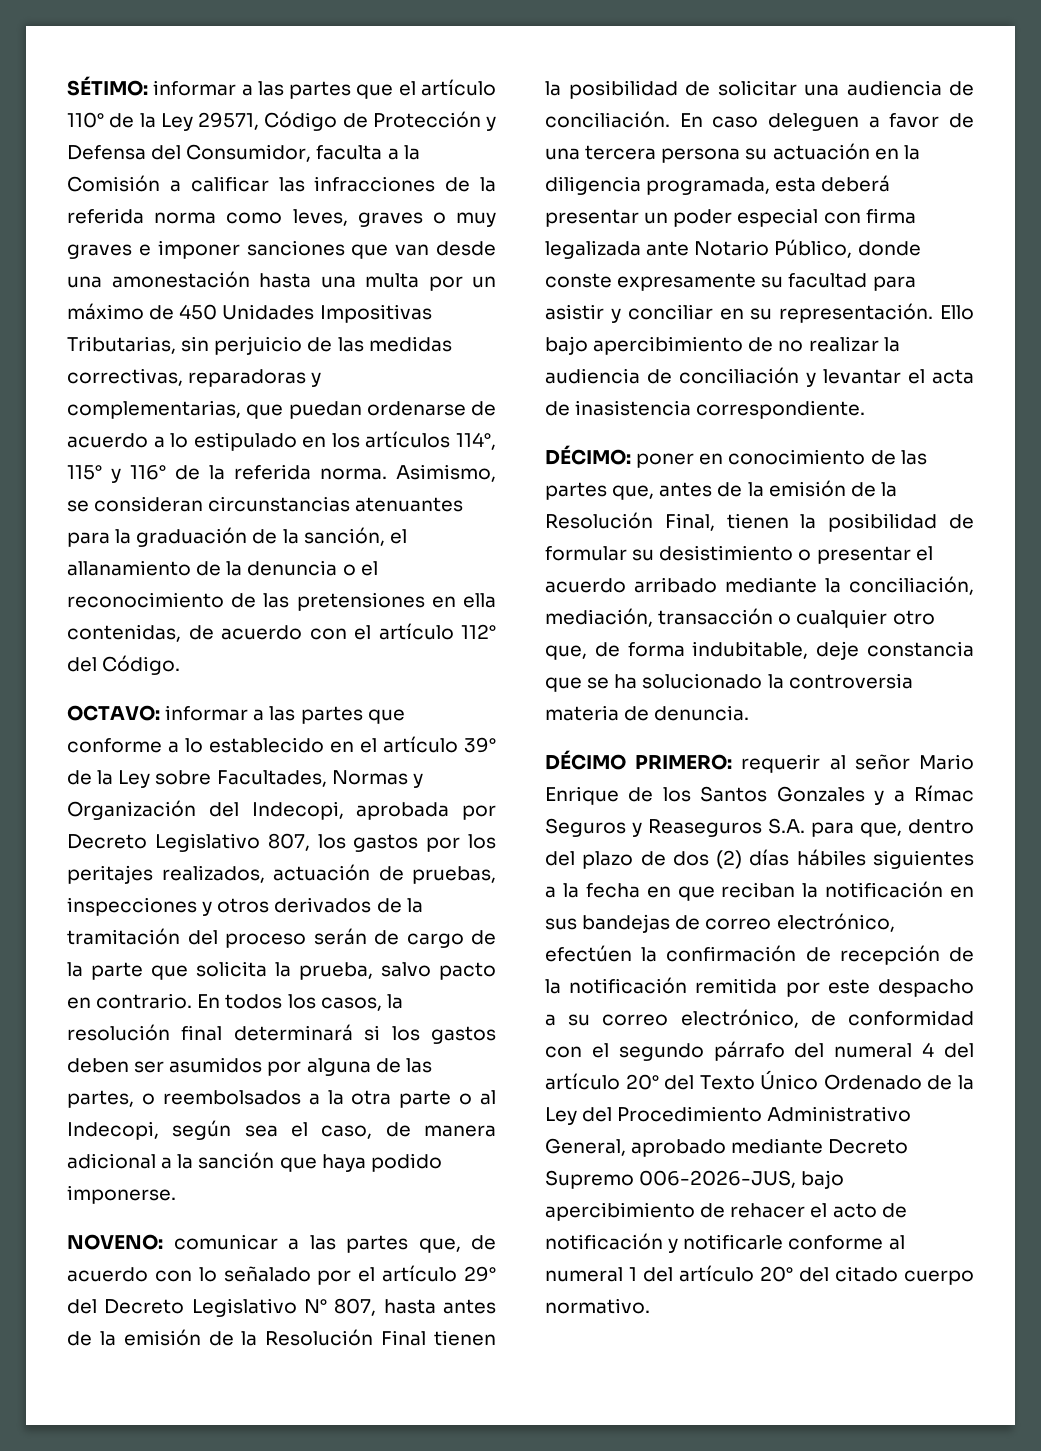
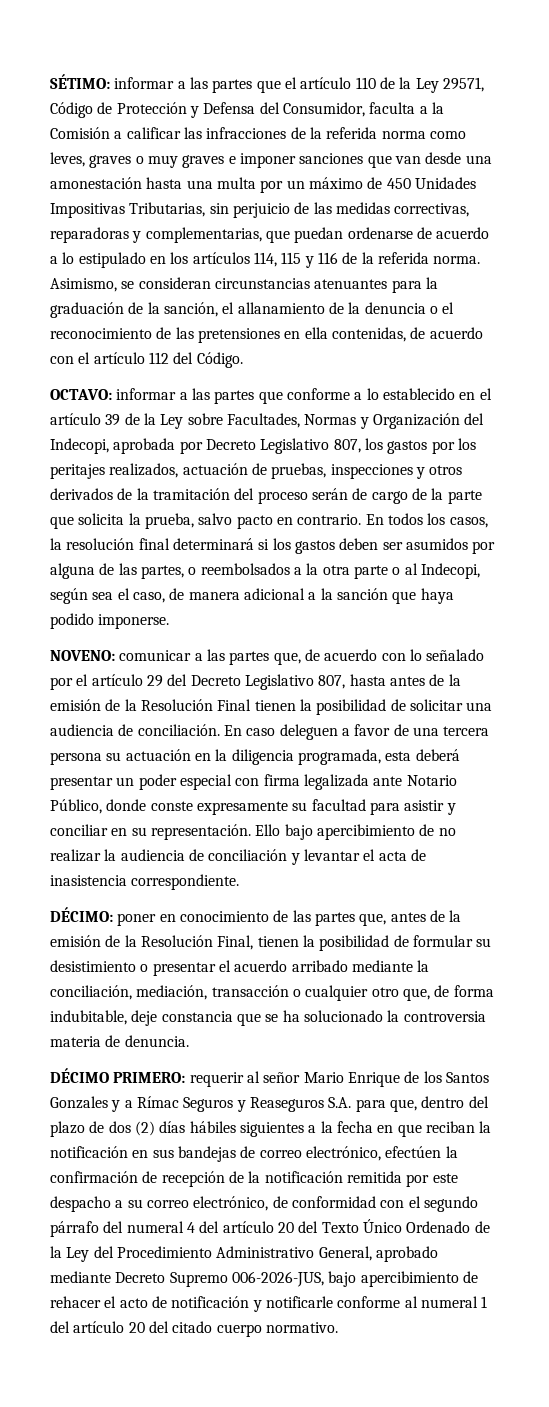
- informar a las partes que el artículo 110° de la Ley 29571, Código de Protección y Defensa del Consumidor, faculta a la Comisión a calificar las infracciones de la referida norma como leves, graves o muy graves e imponer sanciones que van desde una amonestación hasta una multa por un máximo de 450 Unidades Impositivas Tributarias, sin perjuicio de las medidas correctivas, reparadoras y complementarias, que puedan ordenarse de acuerdo a lo estipulado en los artículos 114°, 115° y 116° de la referida norma.
+ informar a las partes que el artículo 110 de la Ley 29571, Código de Protección y Defensa del Consumidor, faculta a la Comisión a calificar las infracciones de la referida norma como leves, graves o muy graves e imponer sanciones que van desde una amonestación hasta una multa por un máximo de 450 Unidades Impositivas Tributarias, sin perjuicio de las medidas correctivas, reparadoras y complementarias, que puedan ordenarse de acuerdo a lo estipulado en los artículos 114, 115 y 116 de la referida norma.
- Asimismo, se consideran circunstancias atenuantes para la graduación de la sanción, el allanamiento de la denuncia o el reconocimiento de las pretensiones en ella contenidas, de acuerdo con el artículo 112° del Código.
+ Asimismo, se consideran circunstancias atenuantes para la graduación de la sanción, el allanamiento de la denuncia o el reconocimiento de las pretensiones en ella contenidas, de acuerdo con el artículo 112 del Código.
- OCTAVO: informar a las partes que conforme a lo establecido en el artículo 39° de la Ley sobre Facultades, Normas y Organización del Indecopi, aprobada por Decreto Legislativo 807, los gastos por los peritajes realizados, actuación de pruebas, inspecciones y otros derivados de la tramitación del proceso serán de cargo de la parte que solicita la prueba, salvo pacto en contrario.
+ OCTAVO: informar a las partes que conforme a lo establecido en el artículo 39 de la Ley sobre Facultades, Normas y Organización del Indecopi, aprobada por Decreto Legislativo 807, los gastos por los peritajes realizados, actuación de pruebas, inspecciones y otros derivados de la tramitación del proceso serán de cargo de la parte que solicita la prueba, salvo pacto en contrario.
- NOVENO: comunicar a las partes que, de acuerdo con lo señalado por el artículo 29° del Decreto Legislativo N° 807, hasta antes de la emisión de la Resolución Final tienen la posibilidad de solicitar una audiencia de conciliación.
+ NOVENO: comunicar a las partes que, de acuerdo con lo señalado por el artículo 29 del Decreto Legislativo 807, hasta antes de la emisión de la Resolución Final tienen la posibilidad de solicitar una audiencia de conciliación.
- requerir al señor Mario Enrique de los Santos Gonzales y a Rímac Seguros y Reaseguros S.A. para que, dentro del plazo de dos (2) días hábiles siguientes a la fecha en que reciban la notificación en sus bandejas de correo electrónico, efectúen la confirmación de recepción de la notificación remitida por este despacho a su correo electrónico, de conformidad con el segundo párrafo del numeral 4 del artículo 20° del Texto Único Ordenado de la Ley del Procedimiento Administrativo General, aprobado mediante Decreto Supremo 006-2026-JUS, bajo apercibimiento de rehacer el acto de notificación y notificarle conforme al numeral 1 del artículo 20° del citado cuerpo normativo.
+ requerir al señor Mario Enrique de los Santos Gonzales y a Rímac Seguros y Reaseguros S.A. para que, dentro del plazo de dos (2) días hábiles siguientes a la fecha en que reciban la notificación en sus bandejas de correo electrónico, efectúen la confirmación de recepción de la notificación remitida por este despacho a su correo electrónico, de conformidad con el segundo párrafo del numeral 4 del artículo 20 del Texto Único Ordenado de la Ley del Procedimiento Administrativo General, aprobado mediante Decreto Supremo 006-2026-JUS, bajo apercibimiento de rehacer el acto de notificación y notificarle conforme al numeral 1 del artículo 20 del citado cuerpo normativo.

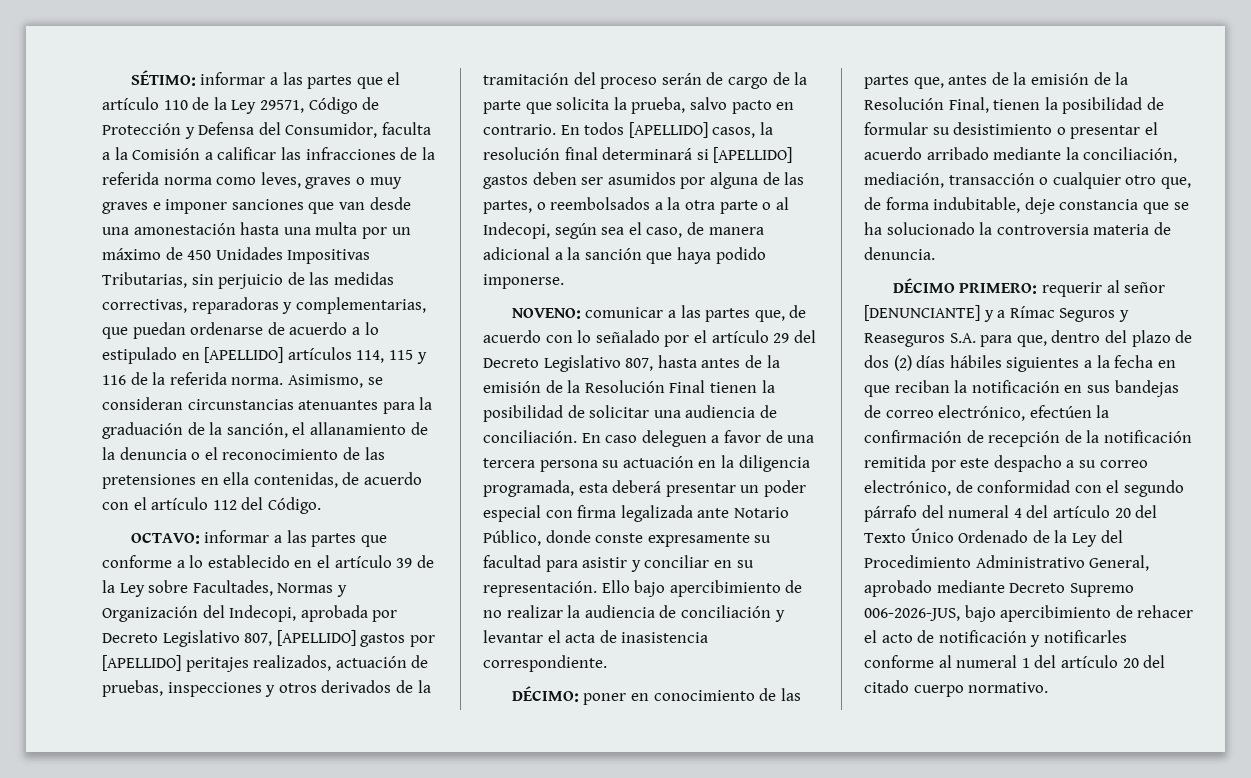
- informar a las partes que el artículo 110 de la Ley 29571, Código de Protección y Defensa del Consumidor, faculta a la Comisión a calificar las infracciones de la referida norma como leves, graves o muy graves e imponer sanciones que van desde una amonestación hasta una multa por un máximo de 450 Unidades Impositivas Tributarias, sin perjuicio de las medidas correctivas, reparadoras y complementarias, que puedan ordenarse de acuerdo a lo estipulado en los artículos 114, 115 y 116 de la referida norma.
+ informar a las partes que el artículo 110 de la Ley 29571, Código de Protección y Defensa del Consumidor, faculta a la Comisión a calificar las infracciones de la referida norma como leves, graves o muy graves e imponer sanciones que van desde una amonestación hasta una multa por un máximo de 450 Unidades Impositivas Tributarias, sin perjuicio de las medidas correctivas, reparadoras y complementarias, que puedan ordenarse de acuerdo a lo estipulado en [APELLIDO] artículos 114, 115 y 116 de la referida norma.
- OCTAVO: informar a las partes que conforme a lo establecido en el artículo 39 de la Ley sobre Facultades, Normas y Organización del Indecopi, aprobada por Decreto Legislativo 807, los gastos por los peritajes realizados, actuación de pruebas, inspecciones y otros derivados de la tramitación del proceso serán de cargo de la parte que solicita la prueba, salvo pacto en contrario.
+ OCTAVO: informar a las partes que conforme a lo establecido en el artículo 39 de la Ley sobre Facultades, Normas y Organización del Indecopi, aprobada por Decreto Legislativo 807, [APELLIDO] gastos por [APELLIDO] peritajes realizados, actuación de pruebas, inspecciones y otros derivados de la tramitación del proceso serán de cargo de la parte que solicita la prueba, salvo pacto en contrario.
- En todos los casos, la resolución final determinará si los gastos deben ser asumidos por alguna de las partes, o reembolsados a la otra parte o al Indecopi, según sea el caso, de manera adicional a la sanción que haya podido imponerse.
+ En todos [APELLIDO] casos, la resolución final determinará si [APELLIDO] gastos deben ser asumidos por alguna de las partes, o reembolsados a la otra parte o al Indecopi, según sea el caso, de manera adicional a la sanción que haya podido imponerse.
- requerir al señor Mario Enrique de los Santos Gonzales y a Rímac Seguros y Reaseguros S.A. para que, dentro del plazo de dos (2) días hábiles siguientes a la fecha en que reciban la notificación en sus bandejas de correo electrónico, efectúen la confirmación de recepción de la notificación remitida por este despacho a su correo electrónico, de conformidad con el segundo párrafo del numeral 4 del artículo 20 del Texto Único Ordenado de la Ley del Procedimiento Administrativo General, aprobado mediante Decreto Supremo 006-2026-JUS, bajo apercibimiento de rehacer el acto de notificación y notificarle conforme al numeral 1 del artículo 20 del citado cuerpo normativo.
+ requerir al señor [DENUNCIANTE] y a Rímac Seguros y Reaseguros S.A. para que, dentro del plazo de dos (2) días hábiles siguientes a la fecha en que reciban la notificación en sus bandejas de correo electrónico, efectúen la confirmación de recepción de la notificación remitida por este despacho a su correo electrónico, de conformidad con el segundo párrafo del numeral 4 del artículo 20 del Texto Único Ordenado de la Ley del Procedimiento Administrativo General, aprobado mediante Decreto Supremo 006-2026-JUS, bajo apercibimiento de rehacer el acto de notificación y notificarles conforme al numeral 1 del artículo 20 del citado cuerpo normativo.

